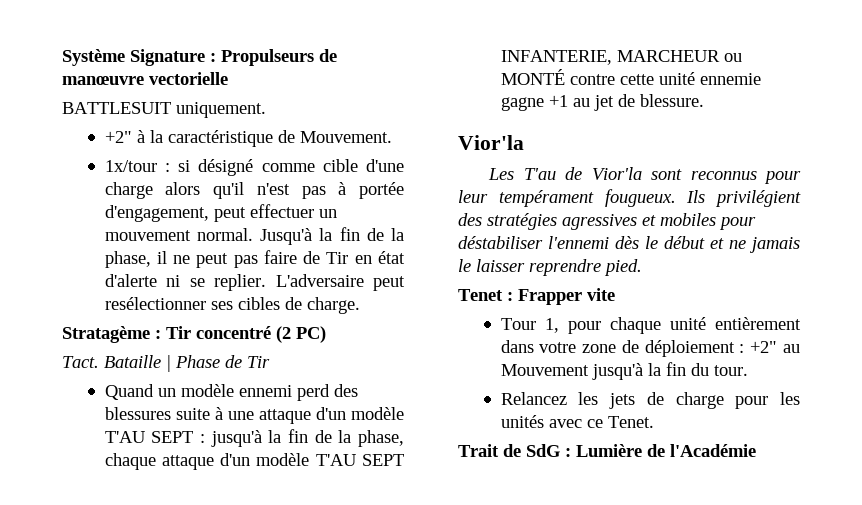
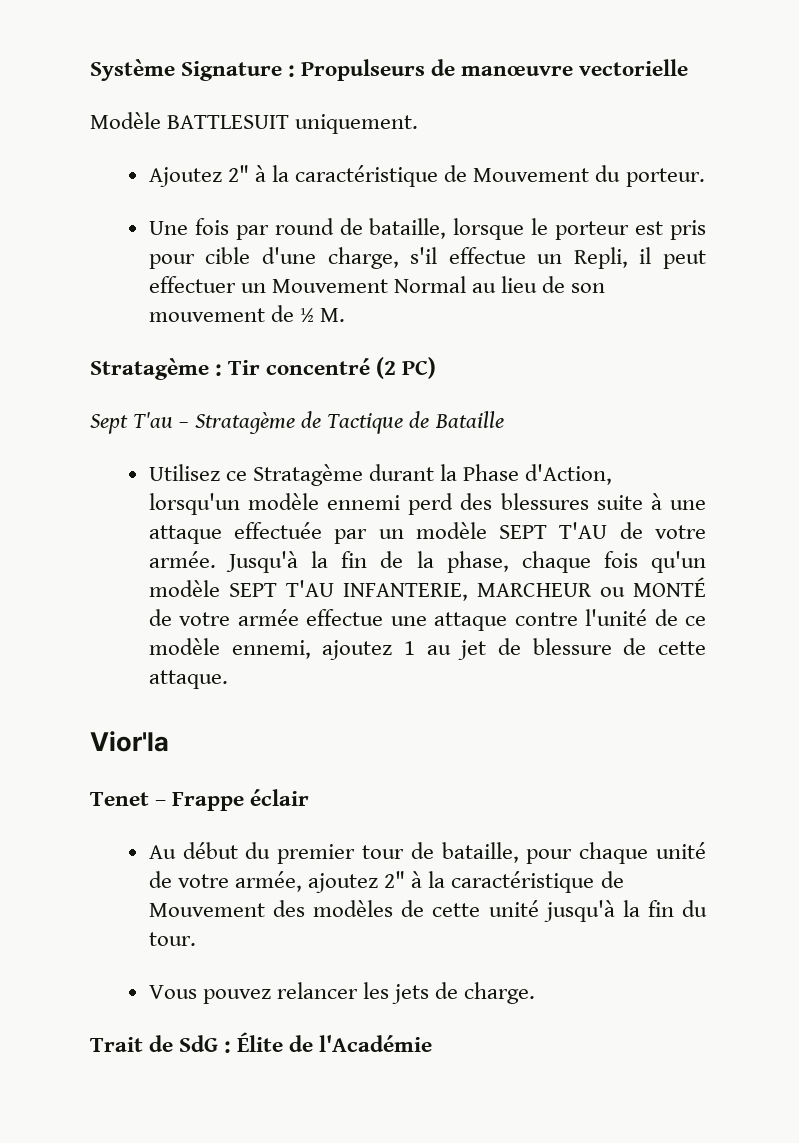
- BATTLESUIT uniquement.
+ Modèle BATTLESUIT uniquement.
- +2" à la caractéristique de Mouvement.
- 1x/tour : si désigné comme cible d'une charge alors qu'il n'est pas à portée d'engagement, peut effectuer un mouvement normal. Jusqu'à la fin de la phase, il ne peut pas faire de Tir en état d'alerte ni se replier. L'adversaire peut resélectionner ses cibles de charge.
+ Ajoutez 2" à la caractéristique de Mouvement du porteur.
+ Une fois par round de bataille, lorsque le porteur est pris pour cible d'une charge, s'il effectue un Repli, il peut effectuer un Mouvement Normal au lieu de son mouvement de ½ M.
- Tact. Bataille | Phase de Tir
- Quand un modèle ennemi perd des blessures suite à une attaque d'un modèle T'AU SEPT : jusqu'à la fin de la phase, chaque attaque d'un modèle T'AU SEPT INFANTERIE, MARCHEUR ou MONTÉ contre cette unité ennemie gagne +1 au jet de blessure.
+ Sept T'au – Stratagème de Tactique de Bataille
+ Utilisez ce Stratagème durant la Phase d'Action, lorsqu'un modèle ennemi perd des blessures suite à une attaque effectuée par un modèle SEPT T'AU de votre armée. Jusqu'à la fin de la phase, chaque fois qu'un modèle SEPT T'AU INFANTERIE, MARCHEUR ou MONTÉ de votre armée effectue une attaque contre l'unité de ce modèle ennemi, ajoutez 1 au jet de blessure de cette attaque.
  Vior'la
- Les T'au de Vior'la sont reconnus pour leur tempérament fougueux. Ils privilégient des stratégies agressives et mobiles pour déstabiliser l'ennemi dès le début et ne jamais le laisser reprendre pied.
- Tenet : Frapper vite
- Tour 1, pour chaque unité entièrement dans votre zone de déploiement : +2" au Mouvement jusqu'à la fin du tour.
+ Tenet – Frappe éclair
+ Au début du premier tour de bataille, pour chaque unité de votre armée, ajoutez 2" à la caractéristique de Mouvement des modèles de cette unité jusqu'à la fin du tour.
- Relancez les jets de charge pour les unités avec ce Tenet.
+ Vous pouvez relancer les jets de charge.
- Trait de SdG : Lumière de l'Académie
+ Trait de SdG : Élite de l'Académie

